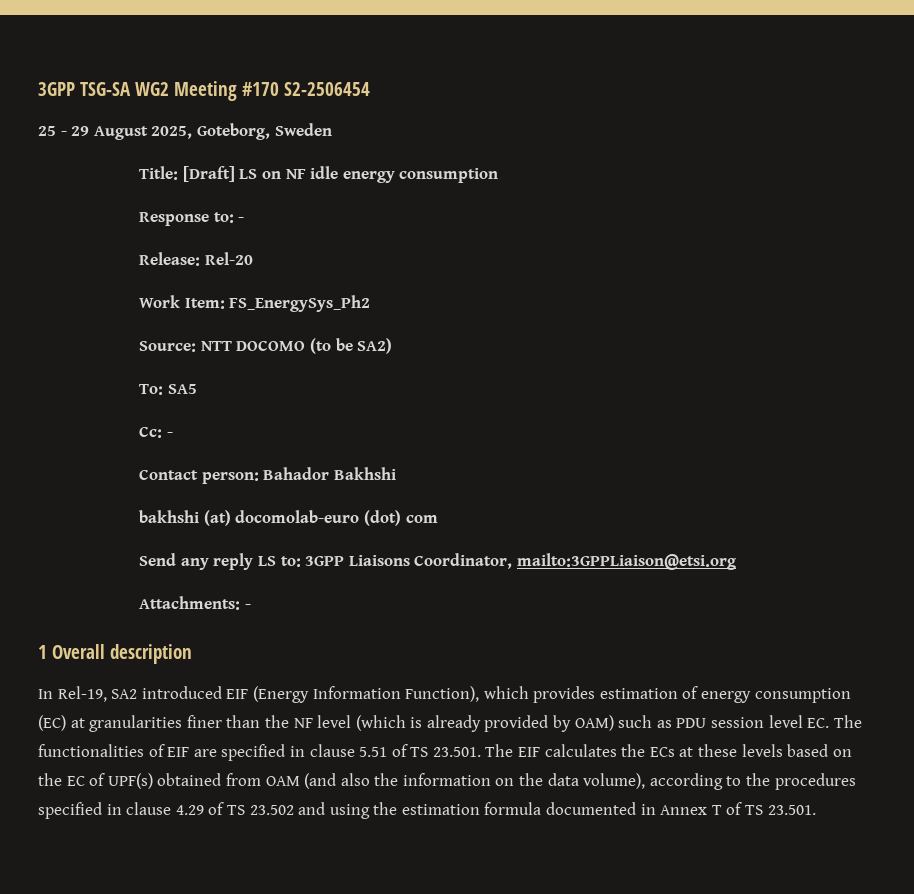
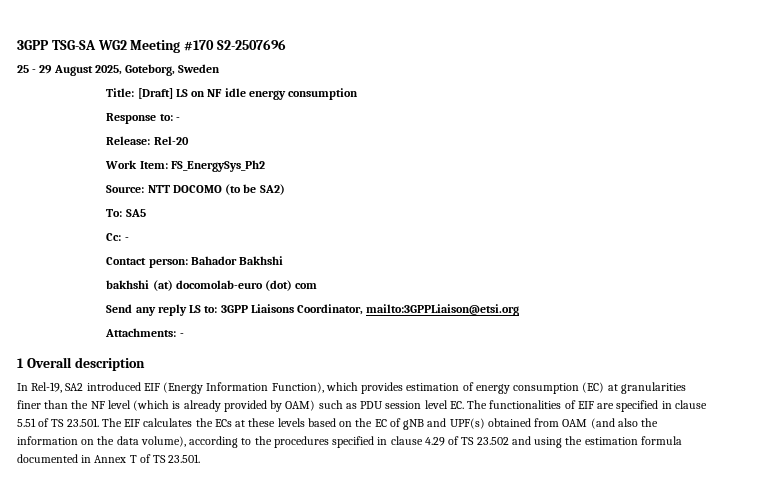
- 3GPP TSG-SA WG2 Meeting #170 S2-2506454
+ 3GPP TSG-SA WG2 Meeting #170 S2-2507696
- In Rel-19, SA2 introduced EIF (Energy Information Function), which provides estimation of energy consumption (EC) at granularities finer than the NF level (which is already provided by OAM) such as PDU session level EC. The functionalities of EIF are specified in clause 5.51 of TS 23.501. The EIF calculates the ECs at these levels based on the EC of UPF(s) obtained from OAM (and also the information on the data volume), according to the procedures specified in clause 4.29 of TS 23.502 and using the estimation formula documented in Annex T of TS 23.501.
+ In Rel-19, SA2 introduced EIF (Energy Information Function), which provides estimation of energy consumption (EC) at granularities finer than the NF level (which is already provided by OAM) such as PDU session level EC. The functionalities of EIF are specified in clause 5.51 of TS 23.501. The EIF calculates the ECs at these levels based on the EC of gNB and UPF(s) obtained from OAM (and also the information on the data volume), according to the procedures specified in clause 4.29 of TS 23.502 and using the estimation formula documented in Annex T of TS 23.501.

